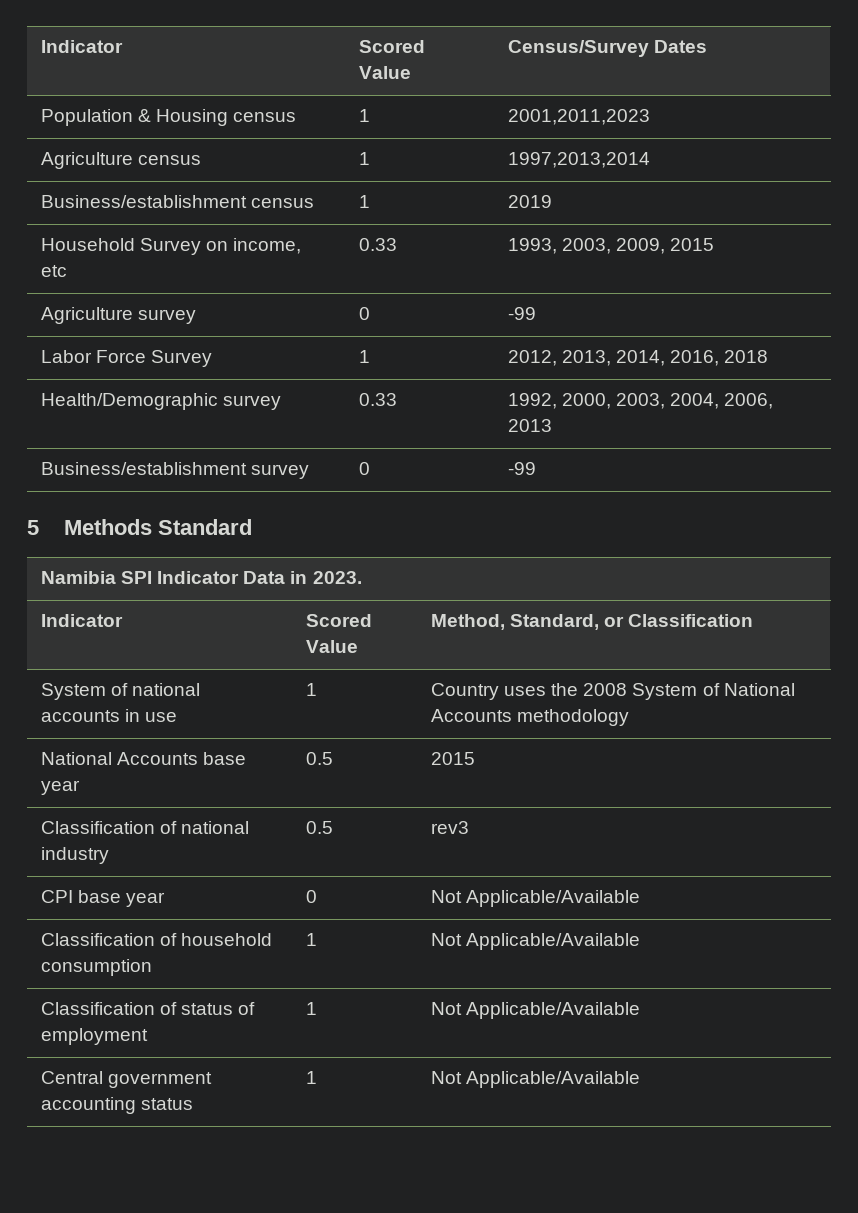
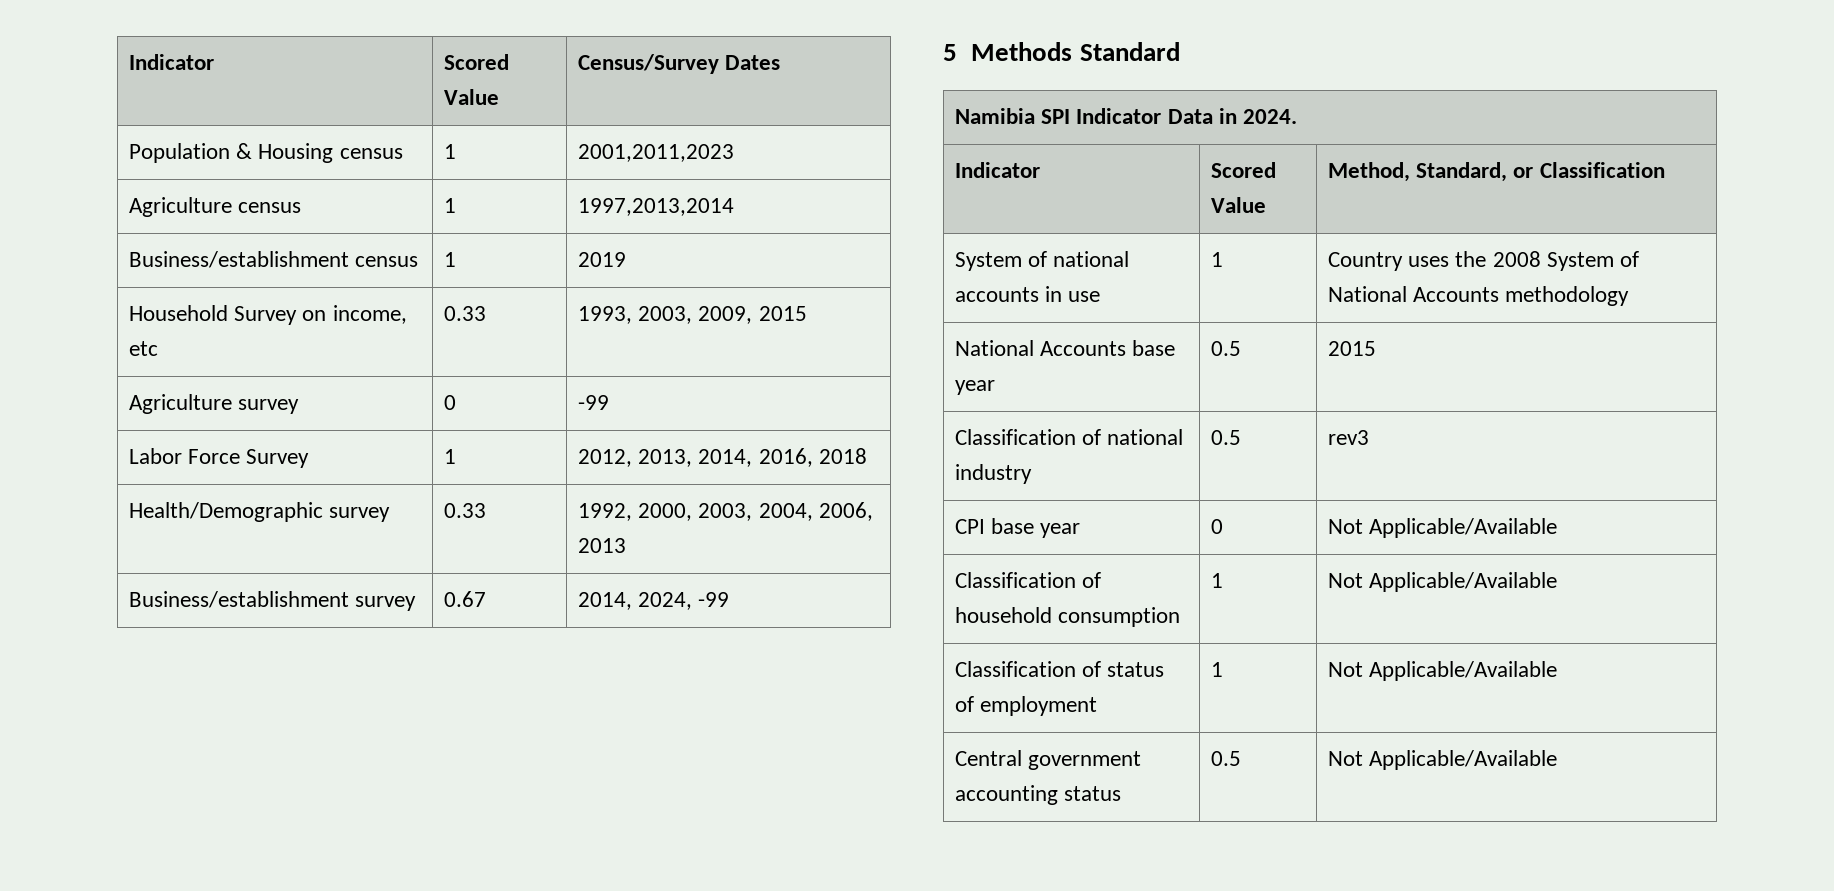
- Business/establishment survey | 0 | -99
+ Business/establishment survey | 0.67 | 2014, 2024, -99
- Namibia SPI Indicator Data in 2023.
+ Namibia SPI Indicator Data in 2024.
- Central government accounting status | 1 | Not Applicable/Available
+ Central government accounting status | 0.5 | Not Applicable/Available

